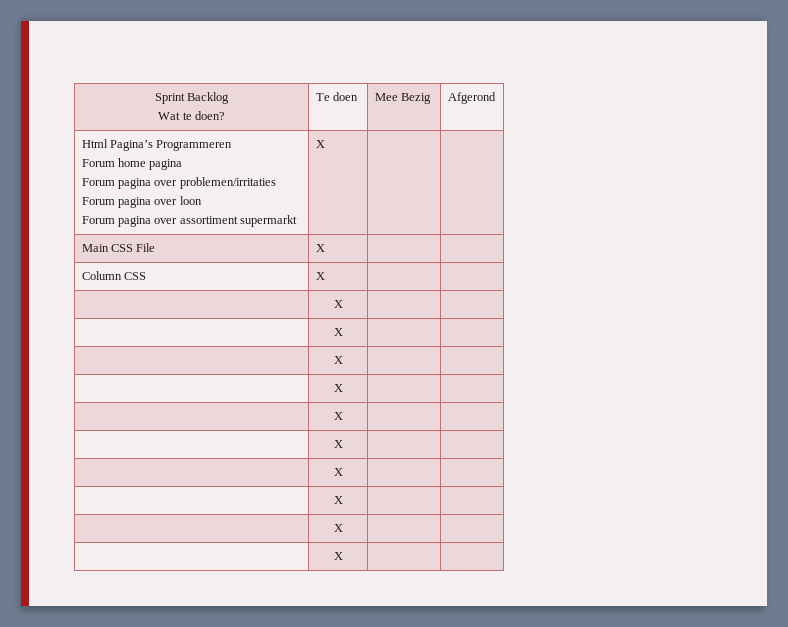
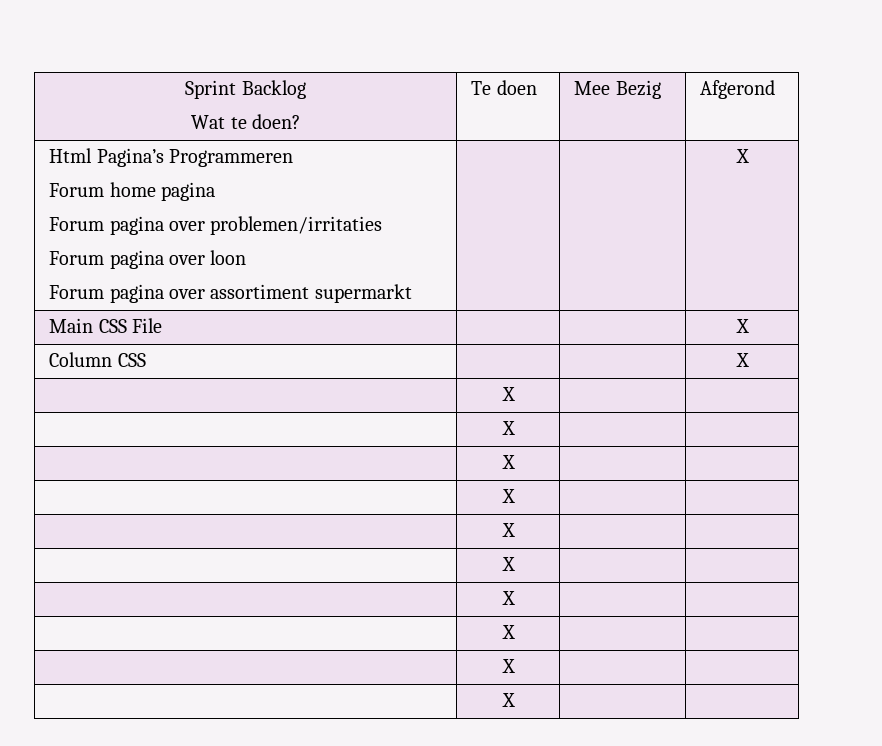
  Html Pagina’s Programmeren
  Forum home pagina
  Forum pagina over problemen/irritaties
  Forum pagina over loon
- Forum pagina over assortiment supermarkt | X | |
+ Forum pagina over assortiment supermarkt | | | X
- Main CSS File | X | |
+ Main CSS File | | | X
- Column CSS | X | |
+ Column CSS | | | X

